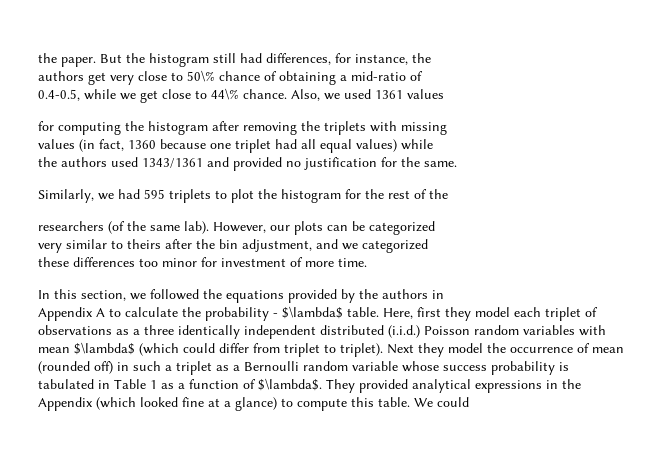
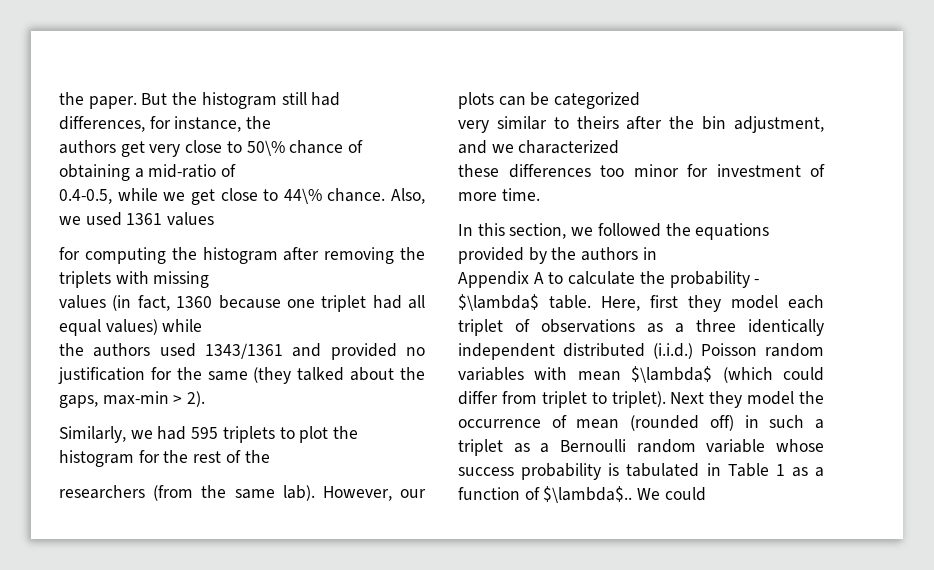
- the authors used 1343/1361 and provided no justification for the same.
+ the authors used 1343/1361 and provided no justification for the same (they talked about the gaps, max-min > 2).
- researchers (of the same lab).
+ researchers (from the same lab).
- very similar to theirs after the bin adjustment, and we categorized
+ very similar to theirs after the bin adjustment, and we characterized
- Next they model the occurrence of mean (rounded off) in such a triplet as a Bernoulli random variable whose success probability is tabulated in Table 1 as a function of $\lambda$. They provided analytical expressions in the Appendix (which looked fine at a glance) to compute this table.
+ Next they model the occurrence of mean (rounded off) in such a triplet as a Bernoulli random variable whose success probability is tabulated in Table 1 as a function of $\lambda$..

